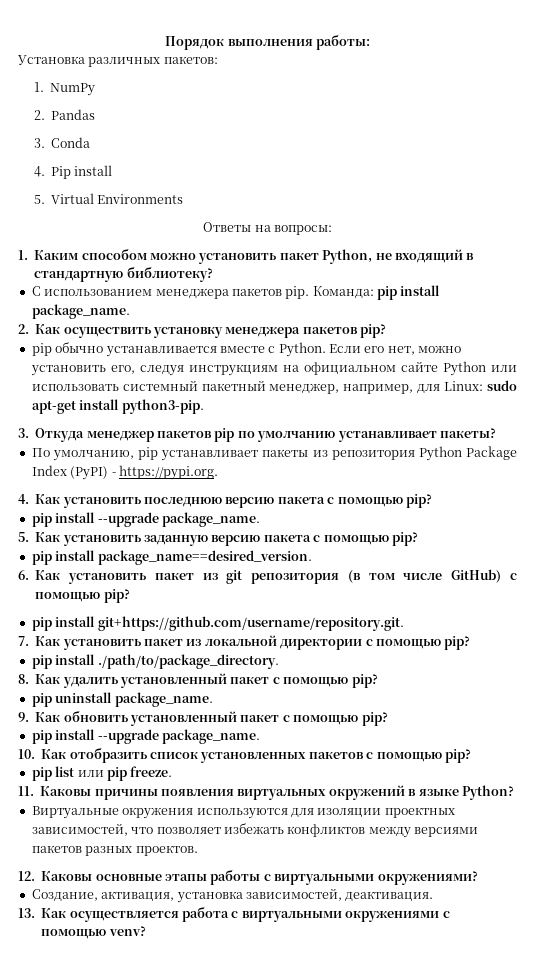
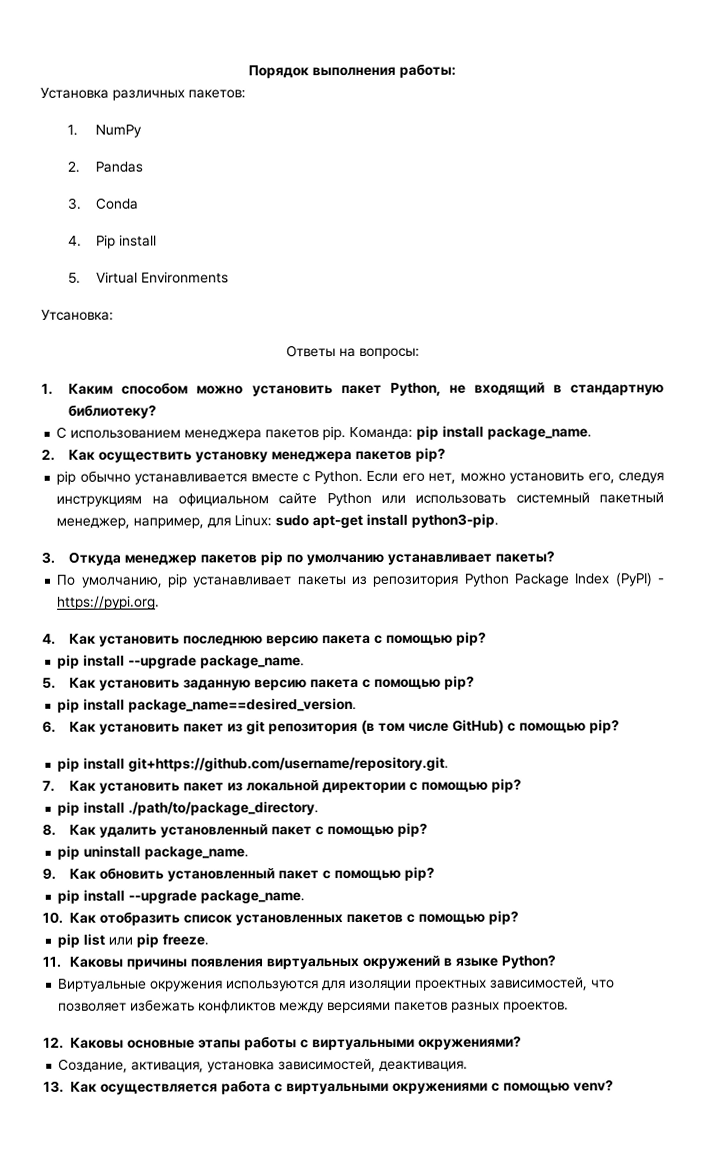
+ Утсановка:

